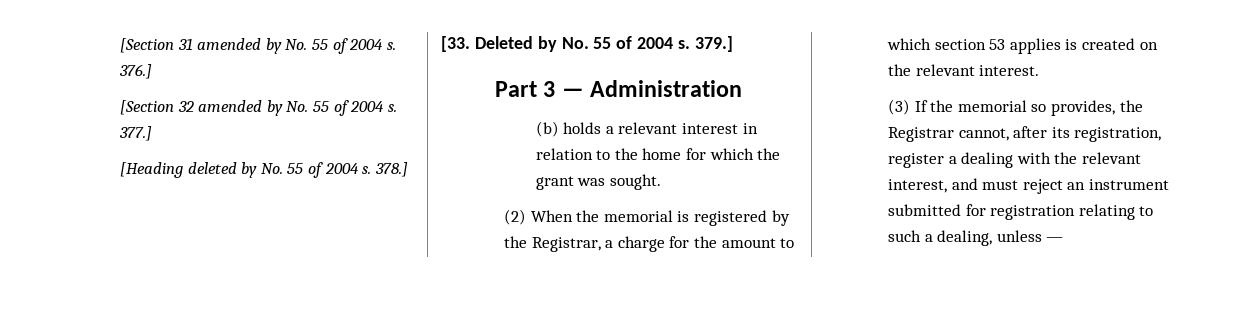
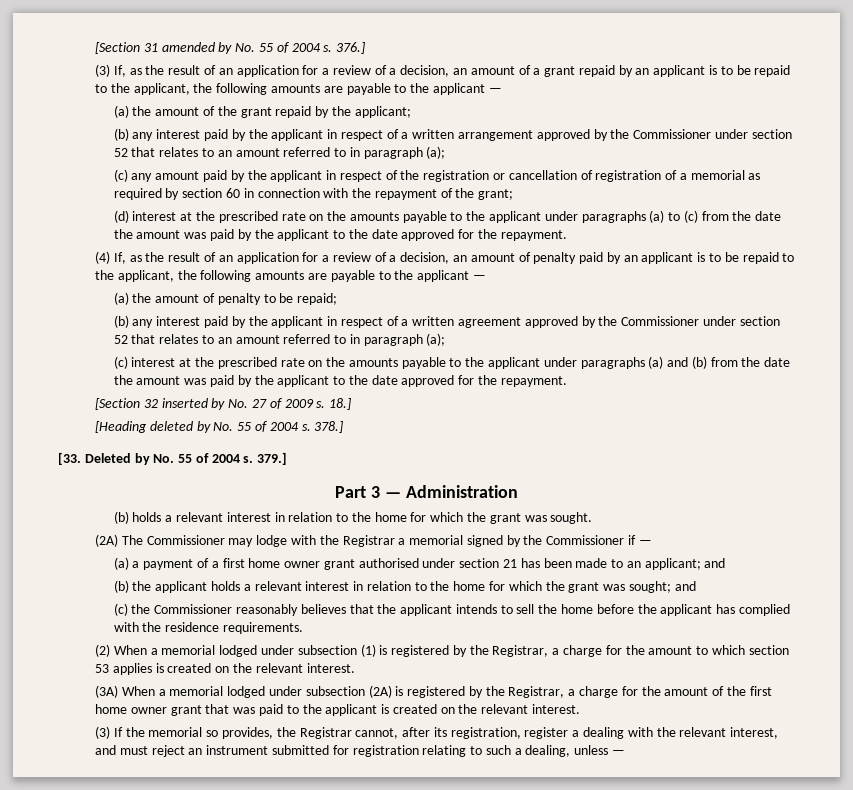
+ (3) If, as the result of an application for a review of a decision, an amount of a grant repaid by an applicant is to be repaid to the applicant, the following amounts are payable to the applicant —
+ (a) the amount of the grant repaid by the applicant;
+ (b) any interest paid by the applicant in respect of a written arrangement approved by the Commissioner under section 52 that relates to an amount referred to in paragraph (a);
+ (c) any amount paid by the applicant in respect of the registration or cancellation of registration of a memorial as required by section 60 in connection with the repayment of the grant;
+ (d) interest at the prescribed rate on the amounts payable to the applicant under paragraphs (a) to (c) from the date the amount was paid by the applicant to the date approved for the repayment.
+ (4) If, as the result of an application for a review of a decision, an amount of penalty paid by an applicant is to be repaid to the applicant, the following amounts are payable to the applicant —
+ (a) the amount of penalty to be repaid;
+ (b) any interest paid by the applicant in respect of a written agreement approved by the Commissioner under section 52 that relates to an amount referred to in paragraph (a);
+ (c) interest at the prescribed rate on the amounts payable to the applicant under paragraphs (a) and (b) from the date the amount was paid by the applicant to the date approved for the repayment.
- [Section 32 amended by No. 55 of 2004 s. 377.]
+ [Section 32 inserted by No. 27 of 2009 s. 18.]
- (2) When the memorial is registered by the Registrar, a charge for the amount to which section 53 applies is created on the relevant interest.
+ (2A) The Commissioner may lodge with the Registrar a memorial signed by the Commissioner if —
+ (a) a payment of a first home owner grant authorised under section 21 has been made to an applicant; and
+ (b) the applicant holds a relevant interest in relation to the home for which the grant was sought; and
+ (c) the Commissioner reasonably believes that the applicant intends to sell the home before the applicant has complied with the residence requirements.
+ (2) When a memorial lodged under subsection (1) is registered by the Registrar, a charge for the amount to which section 53 applies is created on the relevant interest.
+ (3A) When a memorial lodged under subsection (2A) is registered by the Registrar, a charge for the amount of the first home owner grant that was paid to the applicant is created on the relevant interest.

